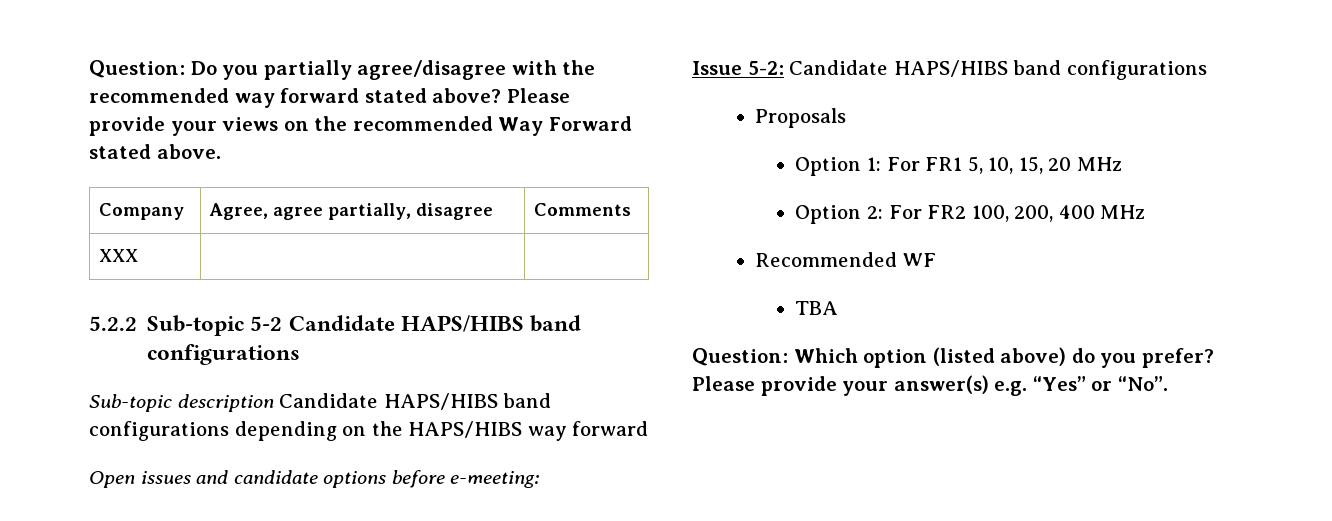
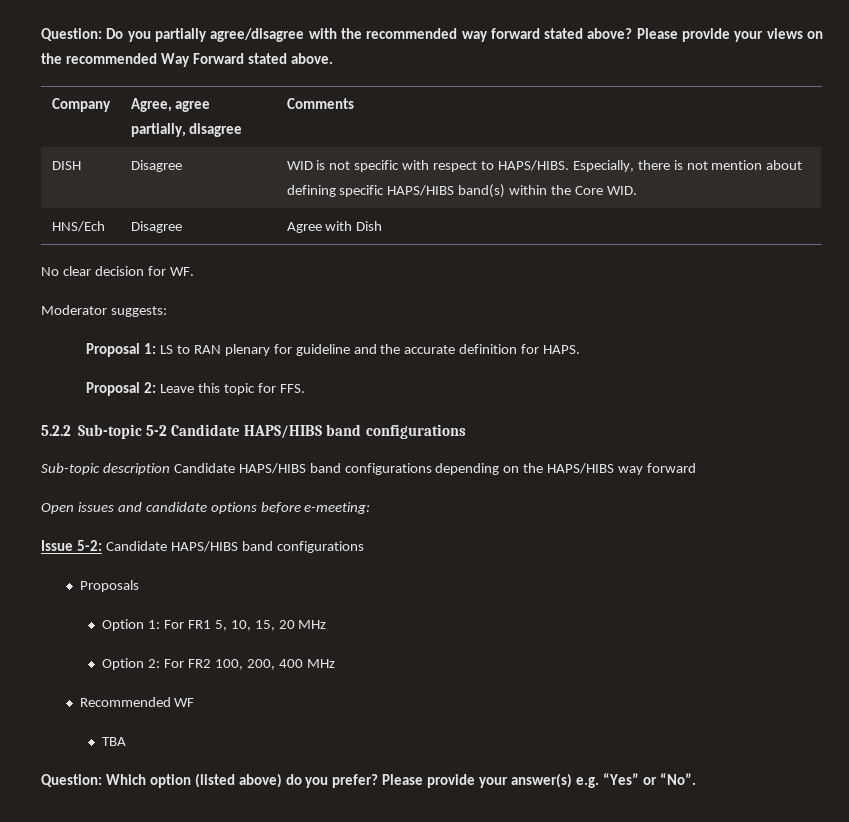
- XXX | |
+ DISH | Disagree | WID is not specific with respect to HAPS/HIBS. Especially, there is not mention about defining specific HAPS/HIBS band(s) within the Core WID.
+ HNS/Ech | Disagree | Agree with Dish
+ No clear decision for WF.
+ Moderator suggests:
+ Proposal 1: LS to RAN plenary for guideline and the accurate definition for HAPS.
+ Proposal 2: Leave this topic for FFS.

